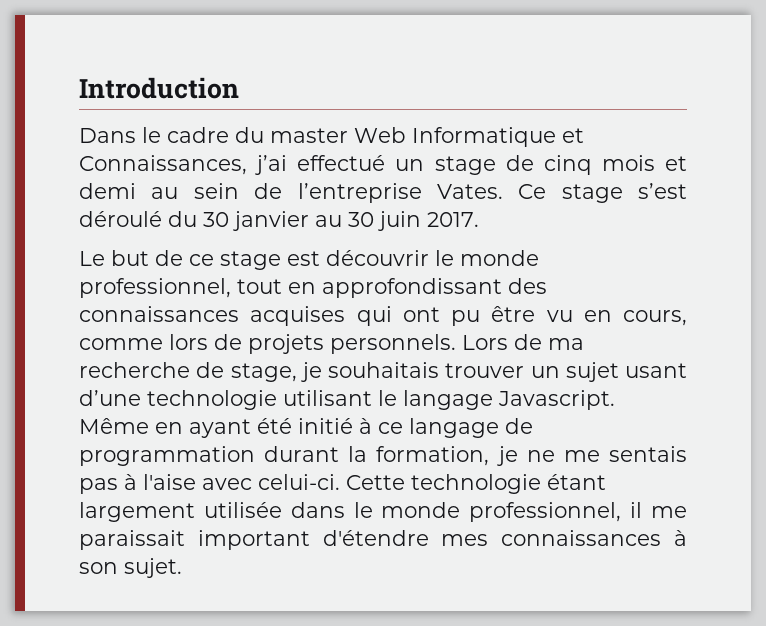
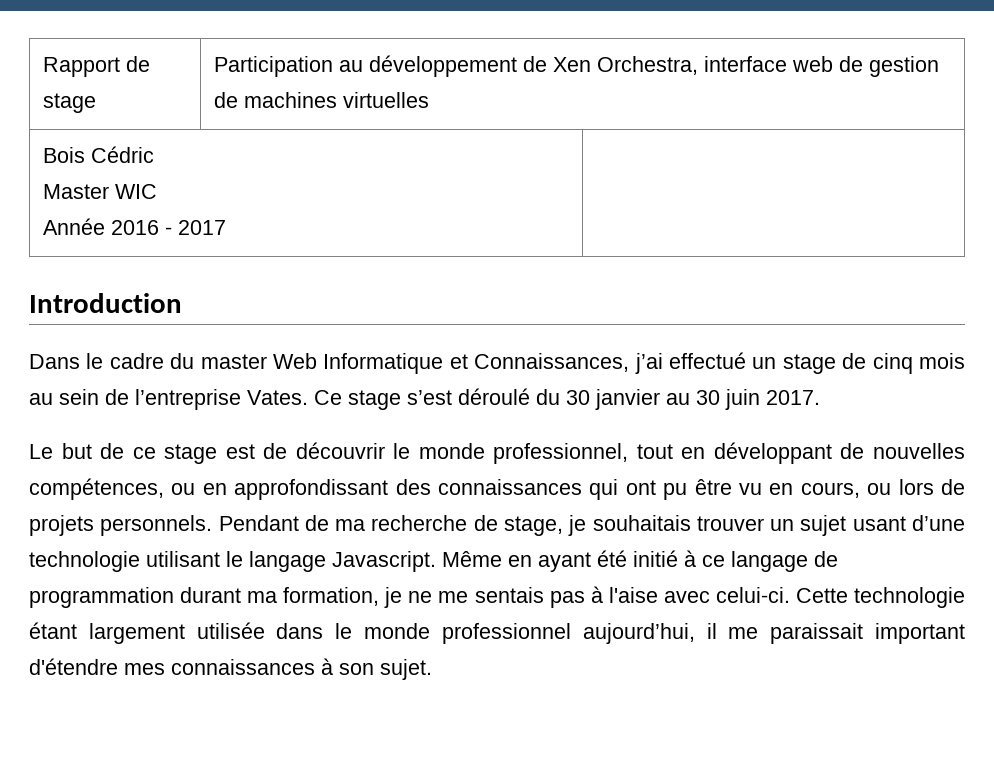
+ Rapport de stage | Participation au développement de Xen Orchestra, interface web de gestion de machines virtuelles
+ Bois Cédric
+ Master WIC
+ Année 2016 - 2017 |
- Dans le cadre du master Web Informatique et Connaissances, j’ai effectué un stage de cinq mois et demi au sein de l’entreprise Vates.
+ Dans le cadre du master Web Informatique et Connaissances, j’ai effectué un stage de cinq mois au sein de l’entreprise Vates.
- Le but de ce stage est découvrir le monde professionnel, tout en approfondissant des connaissances acquises qui ont pu être vu en cours, comme lors de projets personnels.
+ Le but de ce stage est de découvrir le monde professionnel, tout en développant de nouvelles compétences, ou en approfondissant des connaissances qui ont pu être vu en cours, ou lors de projets personnels.
- Lors de ma recherche de stage, je souhaitais trouver un sujet usant d’une technologie utilisant le langage Javascript.
+ Pendant de ma recherche de stage, je souhaitais trouver un sujet usant d’une technologie utilisant le langage Javascript.
- Même en ayant été initié à ce langage de programmation durant la formation, je ne me sentais pas à l'aise avec celui-ci.
+ Même en ayant été initié à ce langage de programmation durant ma formation, je ne me sentais pas à l'aise avec celui-ci.
- Cette technologie étant largement utilisée dans le monde professionnel, il me paraissait important d'étendre mes connaissances à son sujet.
+ Cette technologie étant largement utilisée dans le monde professionnel aujourd’hui, il me paraissait important d'étendre mes connaissances à son sujet.

